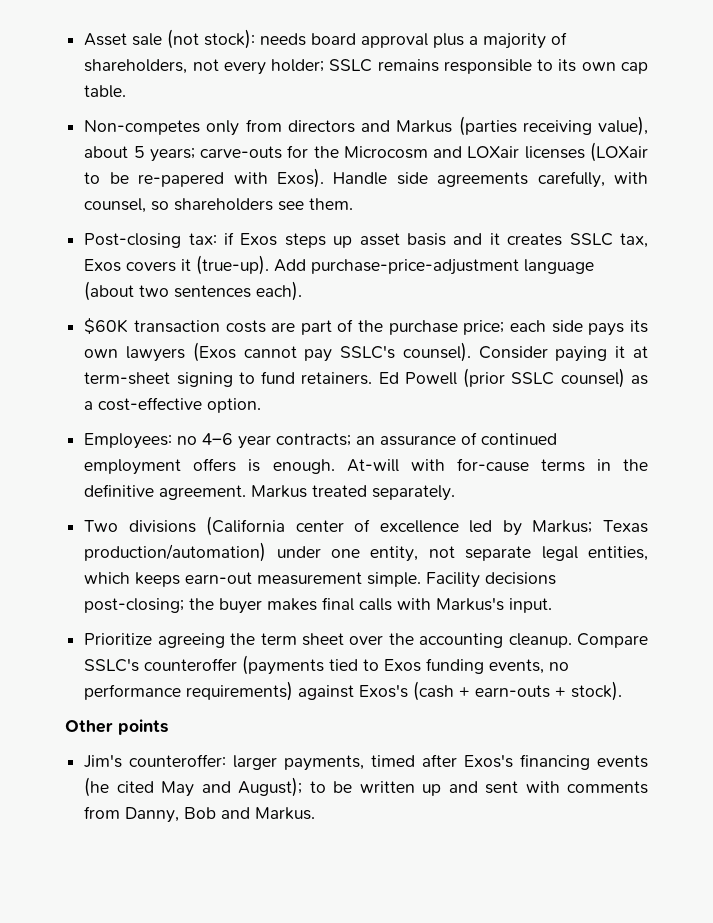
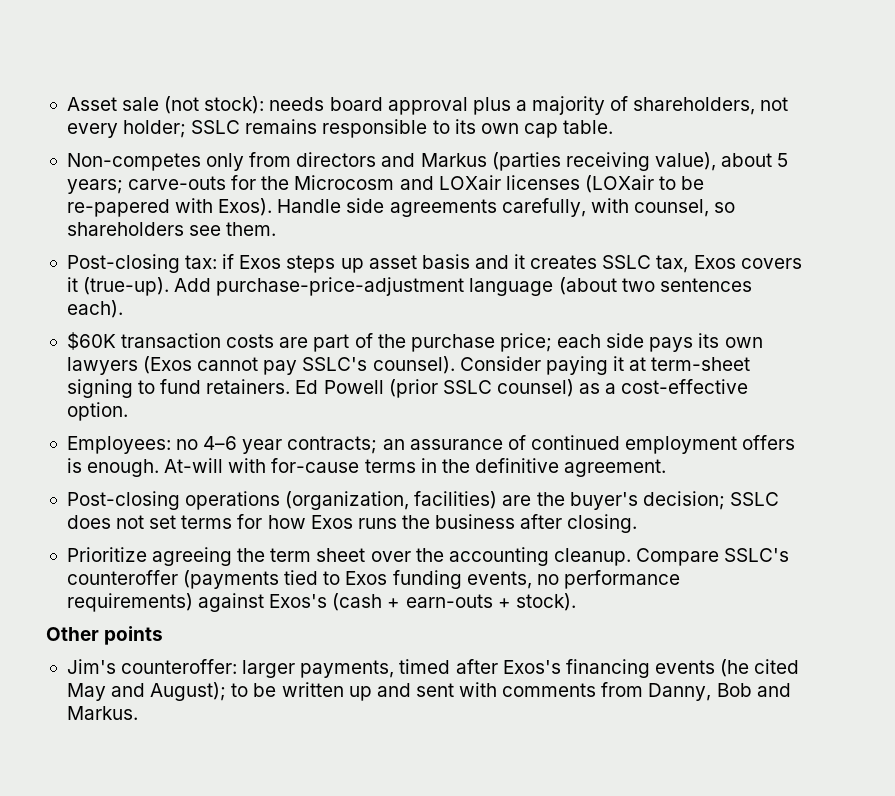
- At-will with for-cause terms in the definitive agreement. Markus treated separately.
- Two divisions (California center of excellence led by Markus; Texas production/automation) under one entity, not separate legal entities, which keeps earn-out measurement simple. Facility decisions post-closing; the buyer makes final calls with Markus's input.
+ At-will with for-cause terms in the definitive agreement.
+ Post-closing operations (organization, facilities) are the buyer's decision; SSLC does not set terms for how Exos runs the business after closing.

